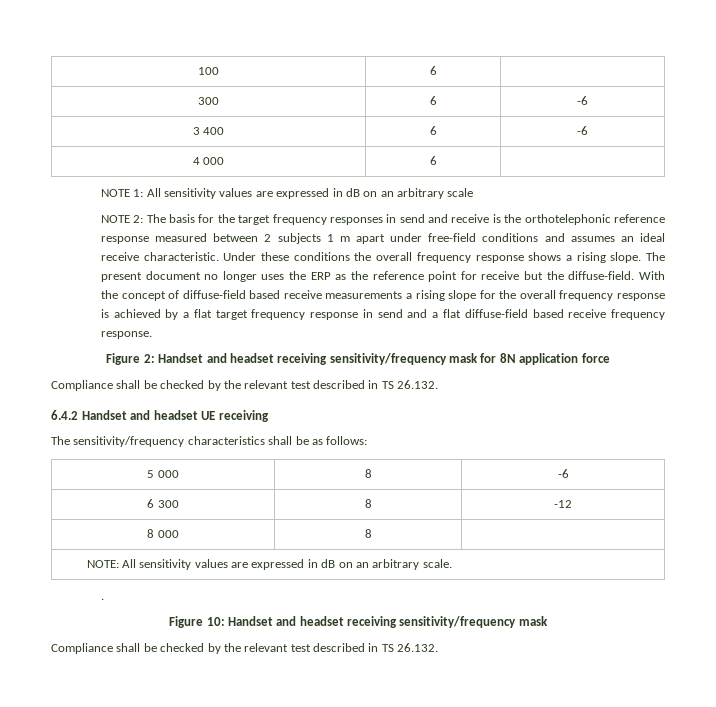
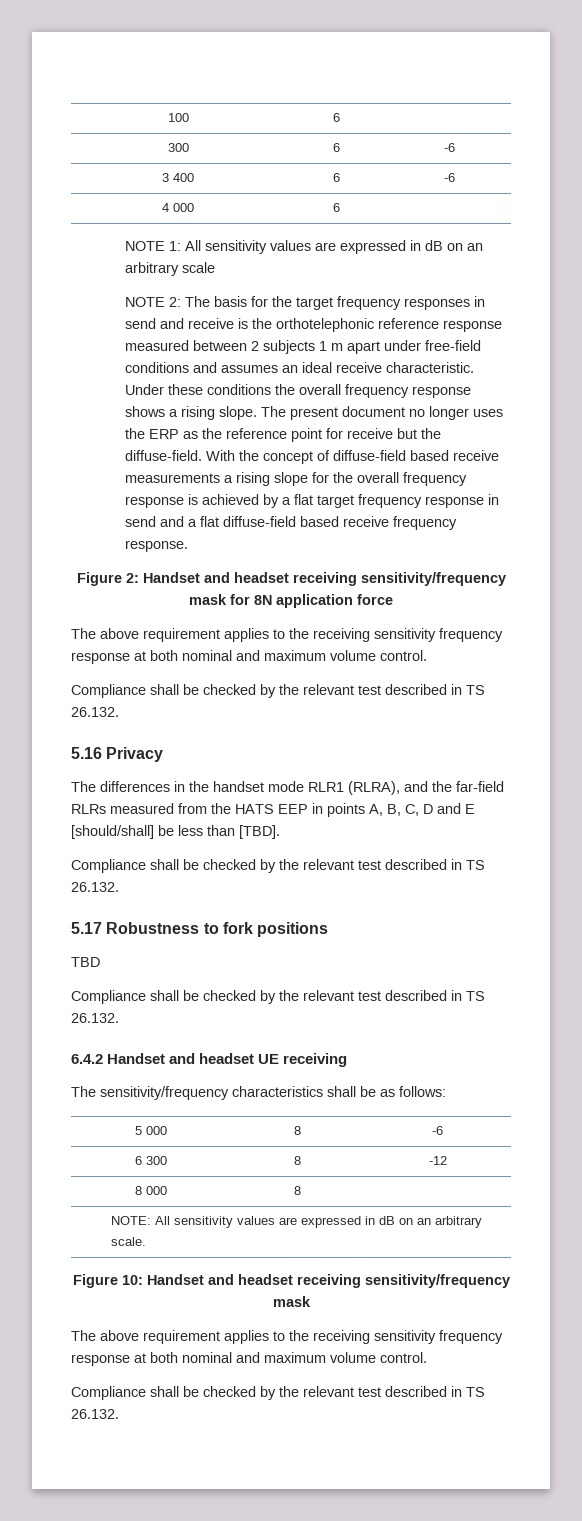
  Figure 2: Handset and headset receiving sensitivity/frequency mask for 8N application force
+ The above requirement applies to the receiving sensitivity frequency response at both nominal and maximum volume control.
+ Compliance shall be checked by the relevant test described in TS 26.132.
+ 5.16 Privacy
+ The differences in the handset mode RLR1 (RLRA), and the far-field RLRs measured from the HATS EEP in points A, B, C, D and E [should/shall] be less than [TBD].
+ Compliance shall be checked by the relevant test described in TS 26.132.
+ 5.17 Robustness to fork positions
+ TBD
- .
  Figure 10: Handset and headset receiving sensitivity/frequency mask
+ The above requirement applies to the receiving sensitivity frequency response at both nominal and maximum volume control.

